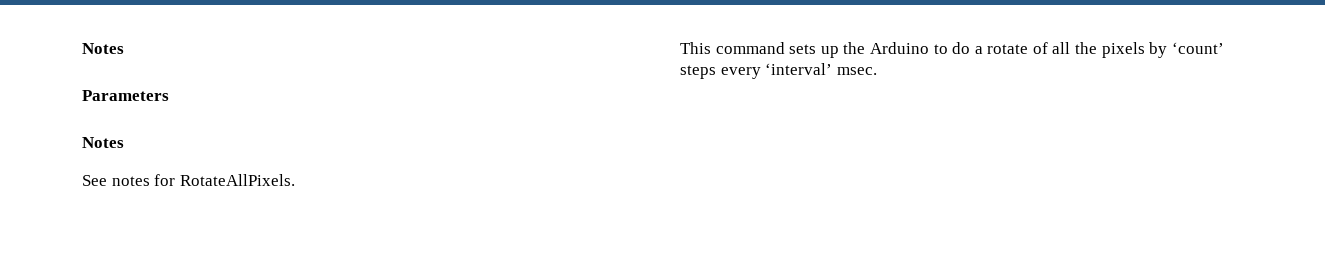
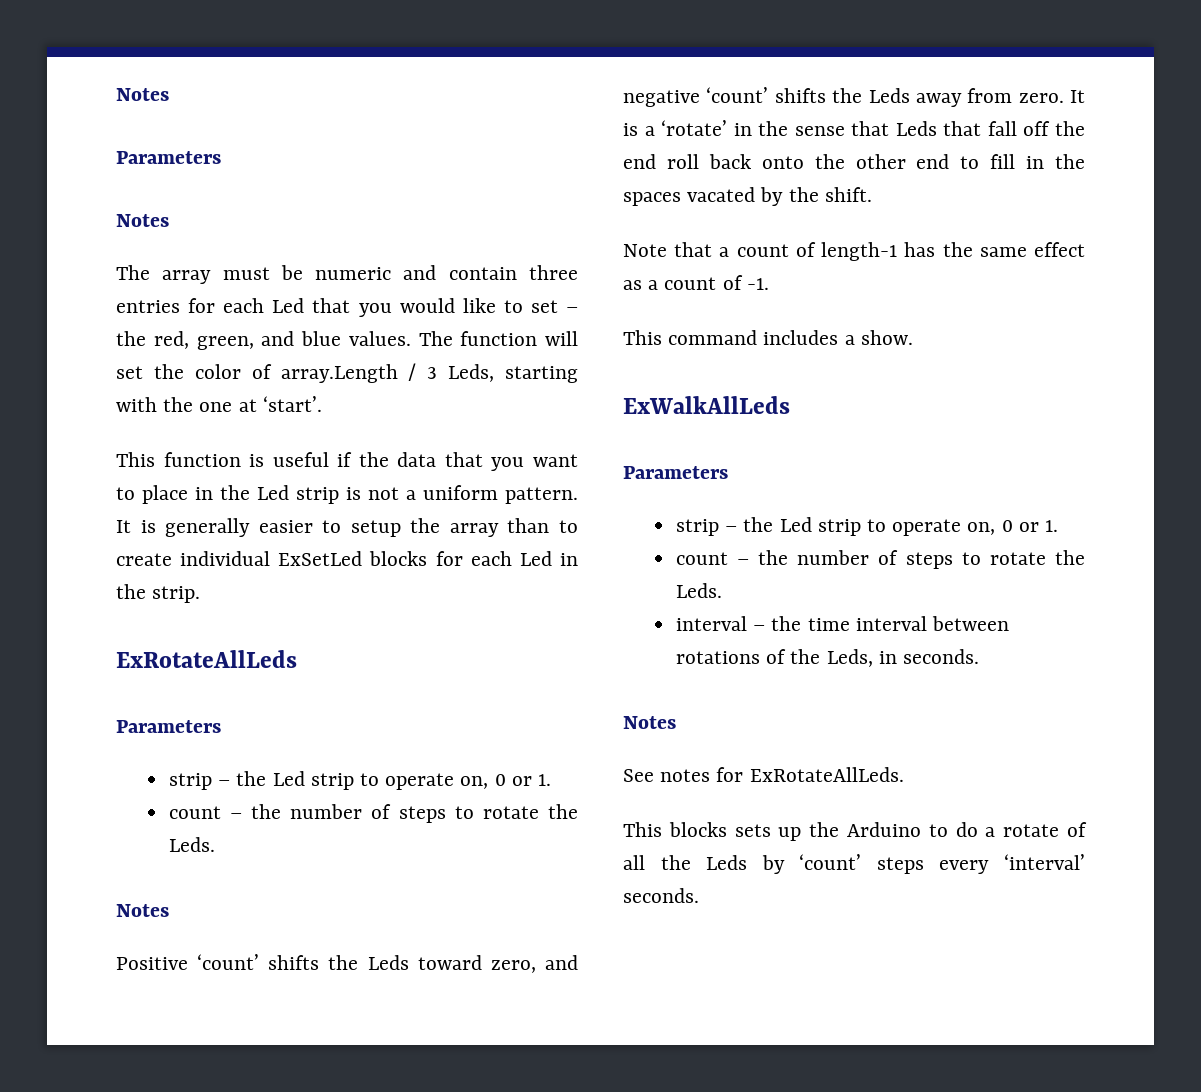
+ The array must be numeric and contain three entries for each Led that you would like to set – the red, green, and blue values. The function will set the color of array.Length / 3 Leds, starting with the one at ‘start’.
+ This function is useful if the data that you want to place in the Led strip is not a uniform pattern. It is generally easier to setup the array than to create individual ExSetLed blocks for each Led in the strip.
+ ExRotateAllLeds
+ Parameters
+ strip – the Led strip to operate on, 0 or 1.
+ count – the number of steps to rotate the Leds.
+ Notes
+ Positive ‘count’ shifts the Leds toward zero, and negative ‘count’ shifts the Leds away from zero. It is a ‘rotate’ in the sense that Leds that fall off the end roll back onto the other end to fill in the spaces vacated by the shift.
+ Note that a count of length-1 has the same effect as a count of -1.
+ This command includes a show.
+ ExWalkAllLeds
+ Parameters
+ strip – the Led strip to operate on, 0 or 1.
+ count – the number of steps to rotate the Leds.
+ interval – the time interval between rotations of the Leds, in seconds.
+ Notes
- See notes for RotateAllPixels.
- This command sets up the Arduino to do a rotate of all the pixels by ‘count’ steps every ‘interval’ msec.
+ See notes for ExRotateAllLeds.
+ This blocks sets up the Arduino to do a rotate of all the Leds by ‘count’ steps every ‘interval’ seconds.

